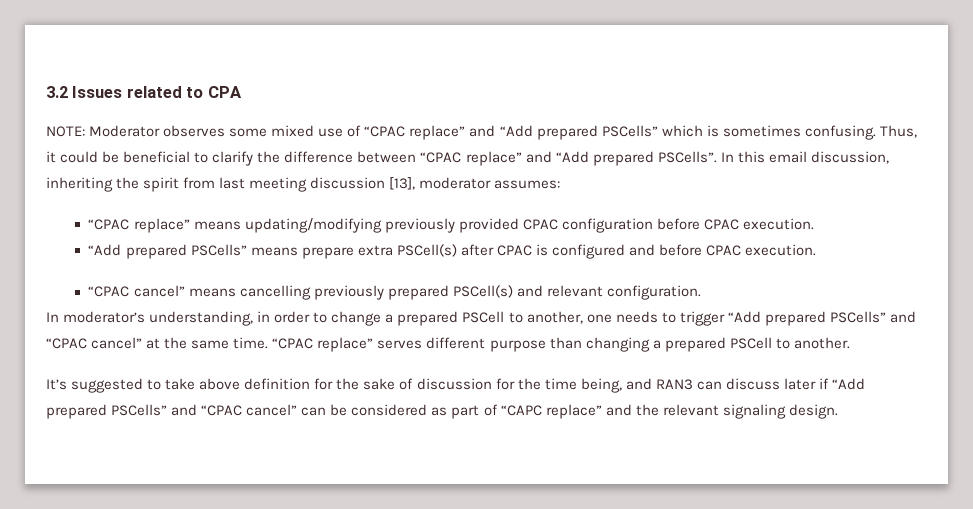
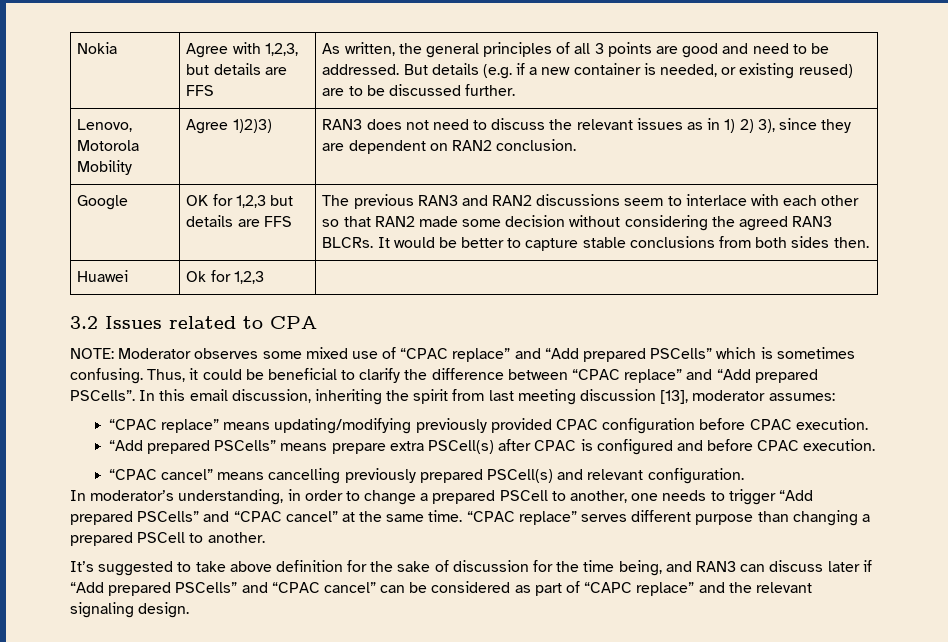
+ Nokia | Agree with 1,2,3, but details are FFS | As written, the general principles of all 3 points are good and need to be addressed. But details (e.g. if a new container is needed, or existing reused) are to be discussed further.
+ Lenovo, Motorola Mobility | Agree 1)2)3) | RAN3 does not need to discuss the relevant issues as in 1) 2) 3), since they are dependent on RAN2 conclusion.
+ Google | OK for 1,2,3 but details are FFS | The previous RAN3 and RAN2 discussions seem to interlace with each other so that RAN2 made some decision without considering the agreed RAN3 BLCRs. It would be better to capture stable conclusions from both sides then.
+ Huawei | Ok for 1,2,3 |

